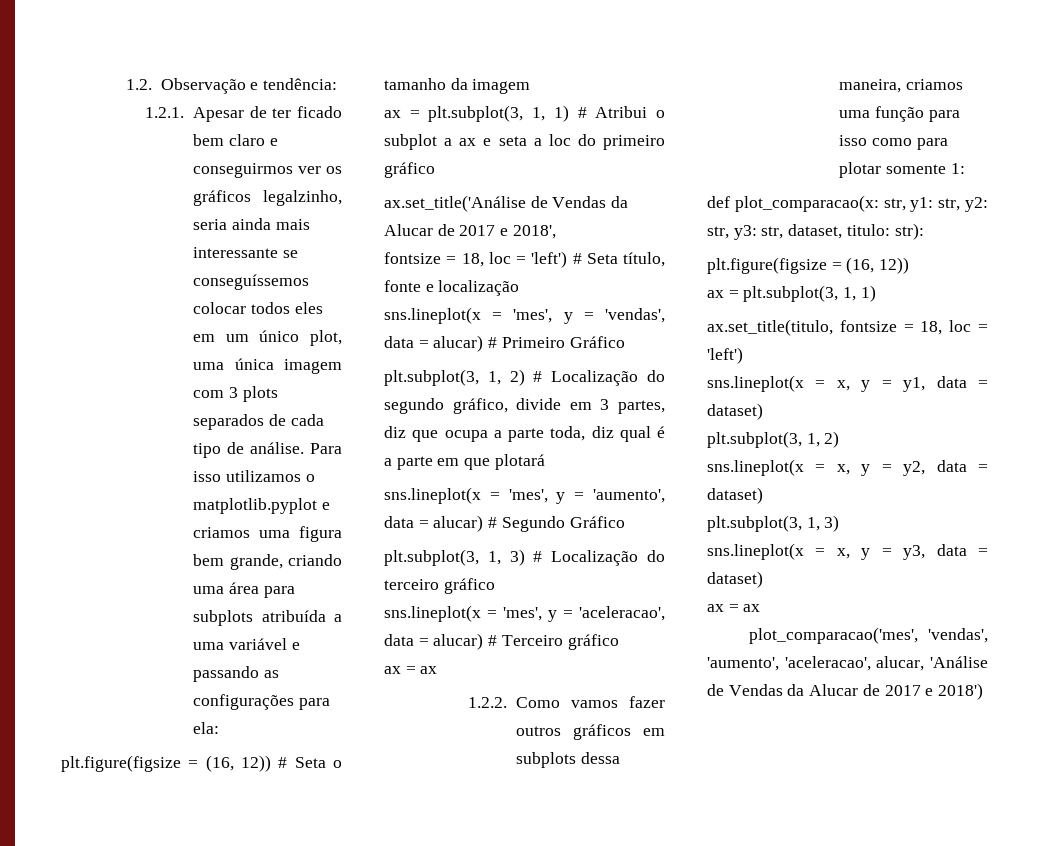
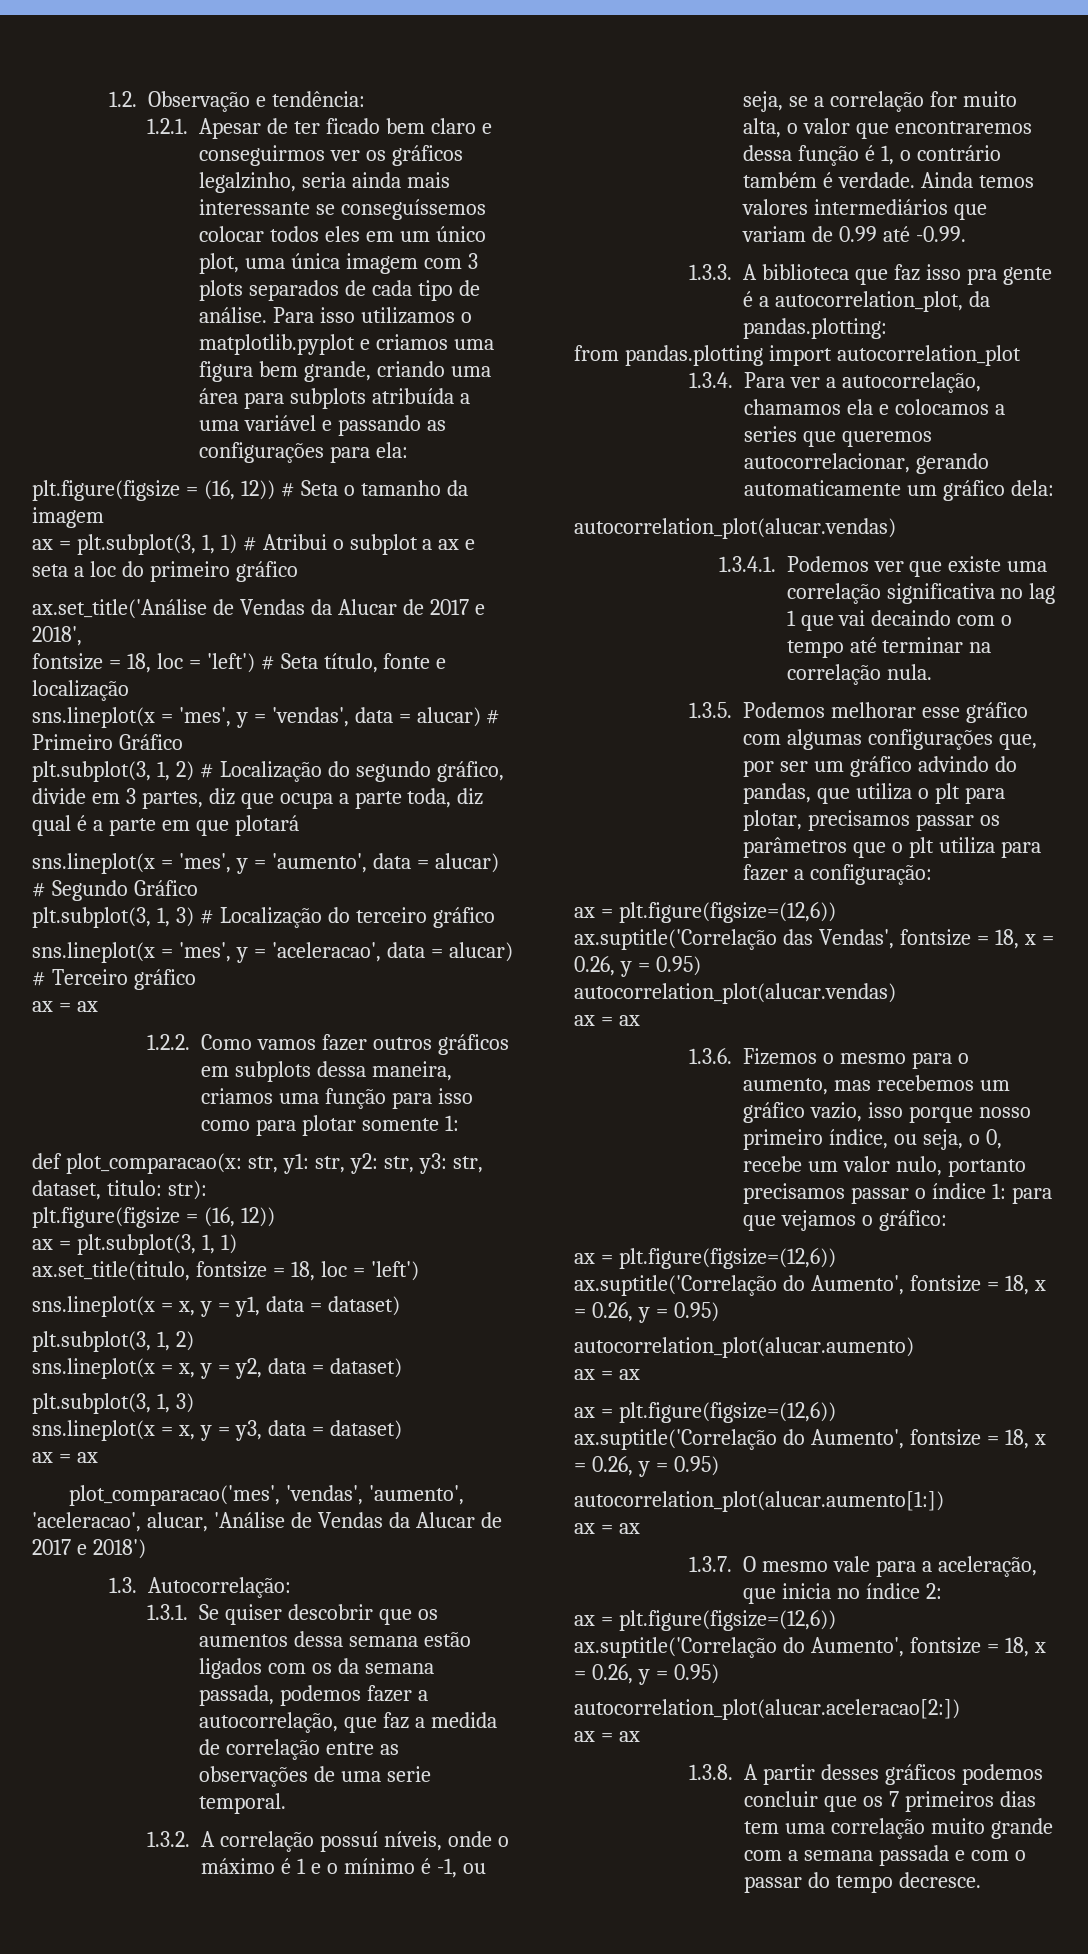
+ 1.3. Autocorrelação:
+ 1.3.1. Se quiser descobrir que os aumentos dessa semana estão ligados com os da semana passada, podemos fazer a autocorrelação, que faz a medida de correlação entre as observações de uma serie temporal.
+ 1.3.2. A correlação possuí níveis, onde o máximo é 1 e o mínimo é -1, ou seja, se a correlação for muito alta, o valor que encontraremos dessa função é 1, o contrário também é verdade. Ainda temos valores intermediários que variam de 0.99 até -0.99.
+ 1.3.3. A biblioteca que faz isso pra gente é a autocorrelation_plot, da pandas.plotting:
+ from pandas.plotting import autocorrelation_plot
+ 1.3.4. Para ver a autocorrelação, chamamos ela e colocamos a series que queremos autocorrelacionar, gerando automaticamente um gráfico dela:
+ autocorrelation_plot(alucar.vendas)
+ 1.3.4.1. Podemos ver que existe uma correlação significativa no lag 1 que vai decaindo com o tempo até terminar na correlação nula.
+ 1.3.5. Podemos melhorar esse gráfico com algumas configurações que, por ser um gráfico advindo do pandas, que utiliza o plt para plotar, precisamos passar os parâmetros que o plt utiliza para fazer a configuração:
+ ax = plt.figure(figsize=(12,6))
+ ax.suptitle('Correlação das Vendas', fontsize = 18, x = 0.26, y = 0.95)
+ autocorrelation_plot(alucar.vendas)
+ ax = ax
+ 1.3.6. Fizemos o mesmo para o aumento, mas recebemos um gráfico vazio, isso porque nosso primeiro índice, ou seja, o 0, recebe um valor nulo, portanto precisamos passar o índice 1: para que vejamos o gráfico:
+ ax = plt.figure(figsize=(12,6))
+ ax.suptitle('Correlação do Aumento', fontsize = 18, x = 0.26, y = 0.95)
+ autocorrelation_plot(alucar.aumento)
+ ax = ax
+ ax = plt.figure(figsize=(12,6))
+ ax.suptitle('Correlação do Aumento', fontsize = 18, x = 0.26, y = 0.95)
+ autocorrelation_plot(alucar.aumento[1:])
+ ax = ax
+ 1.3.7. O mesmo vale para a aceleração, que inicia no índice 2:
+ ax = plt.figure(figsize=(12,6))
+ ax.suptitle('Correlação do Aumento', fontsize = 18, x = 0.26, y = 0.95)
+ autocorrelation_plot(alucar.aceleracao[2:])
+ ax = ax
+ 1.3.8. A partir desses gráficos podemos concluir que os 7 primeiros dias tem uma correlação muito grande com a semana passada e com o passar do tempo decresce.

